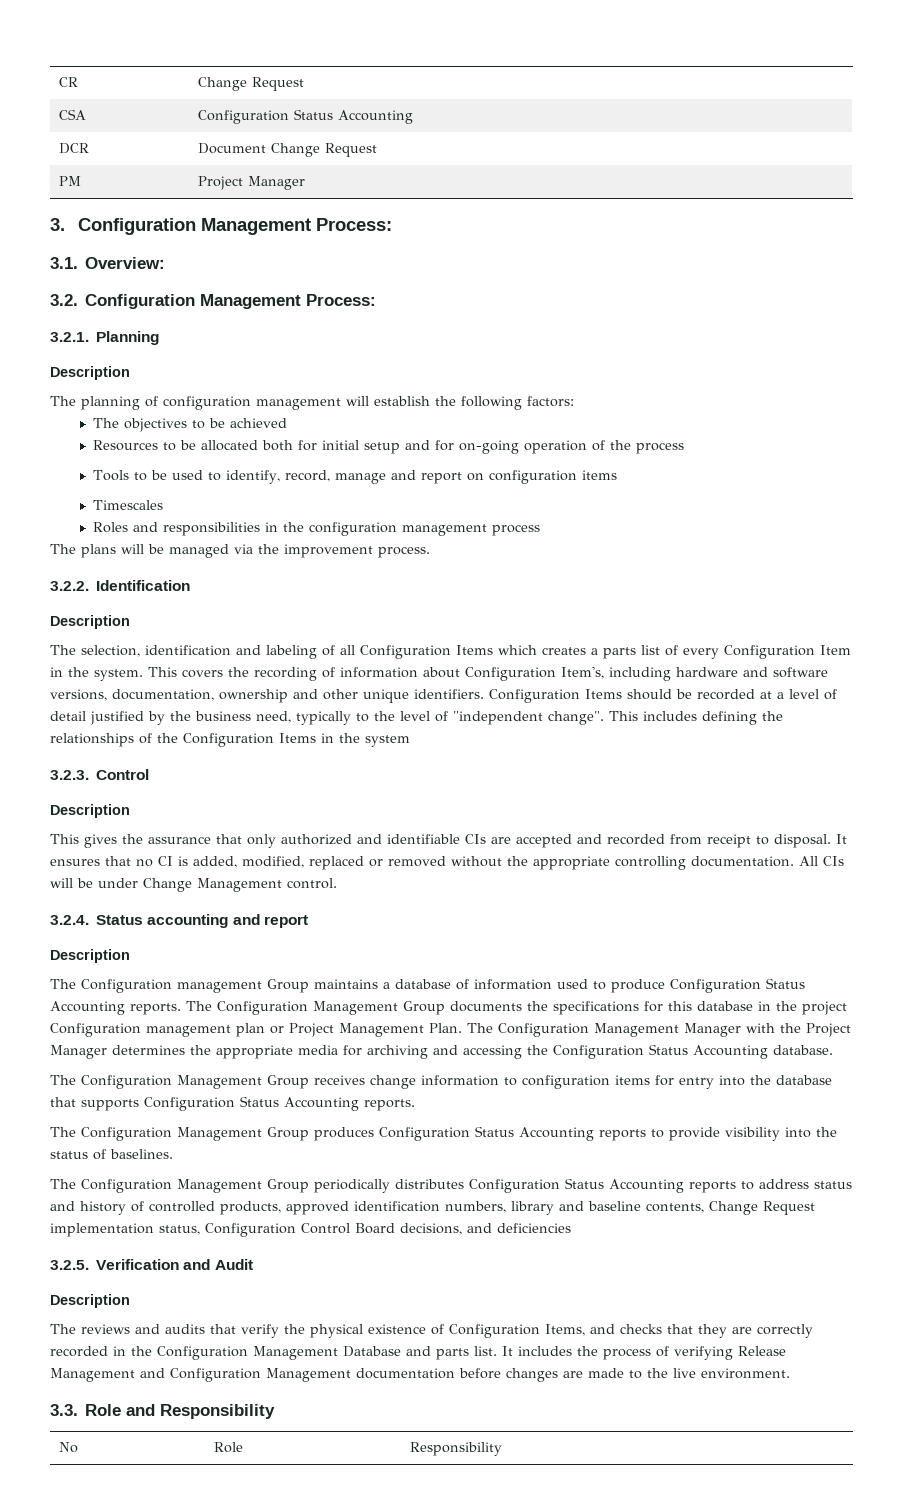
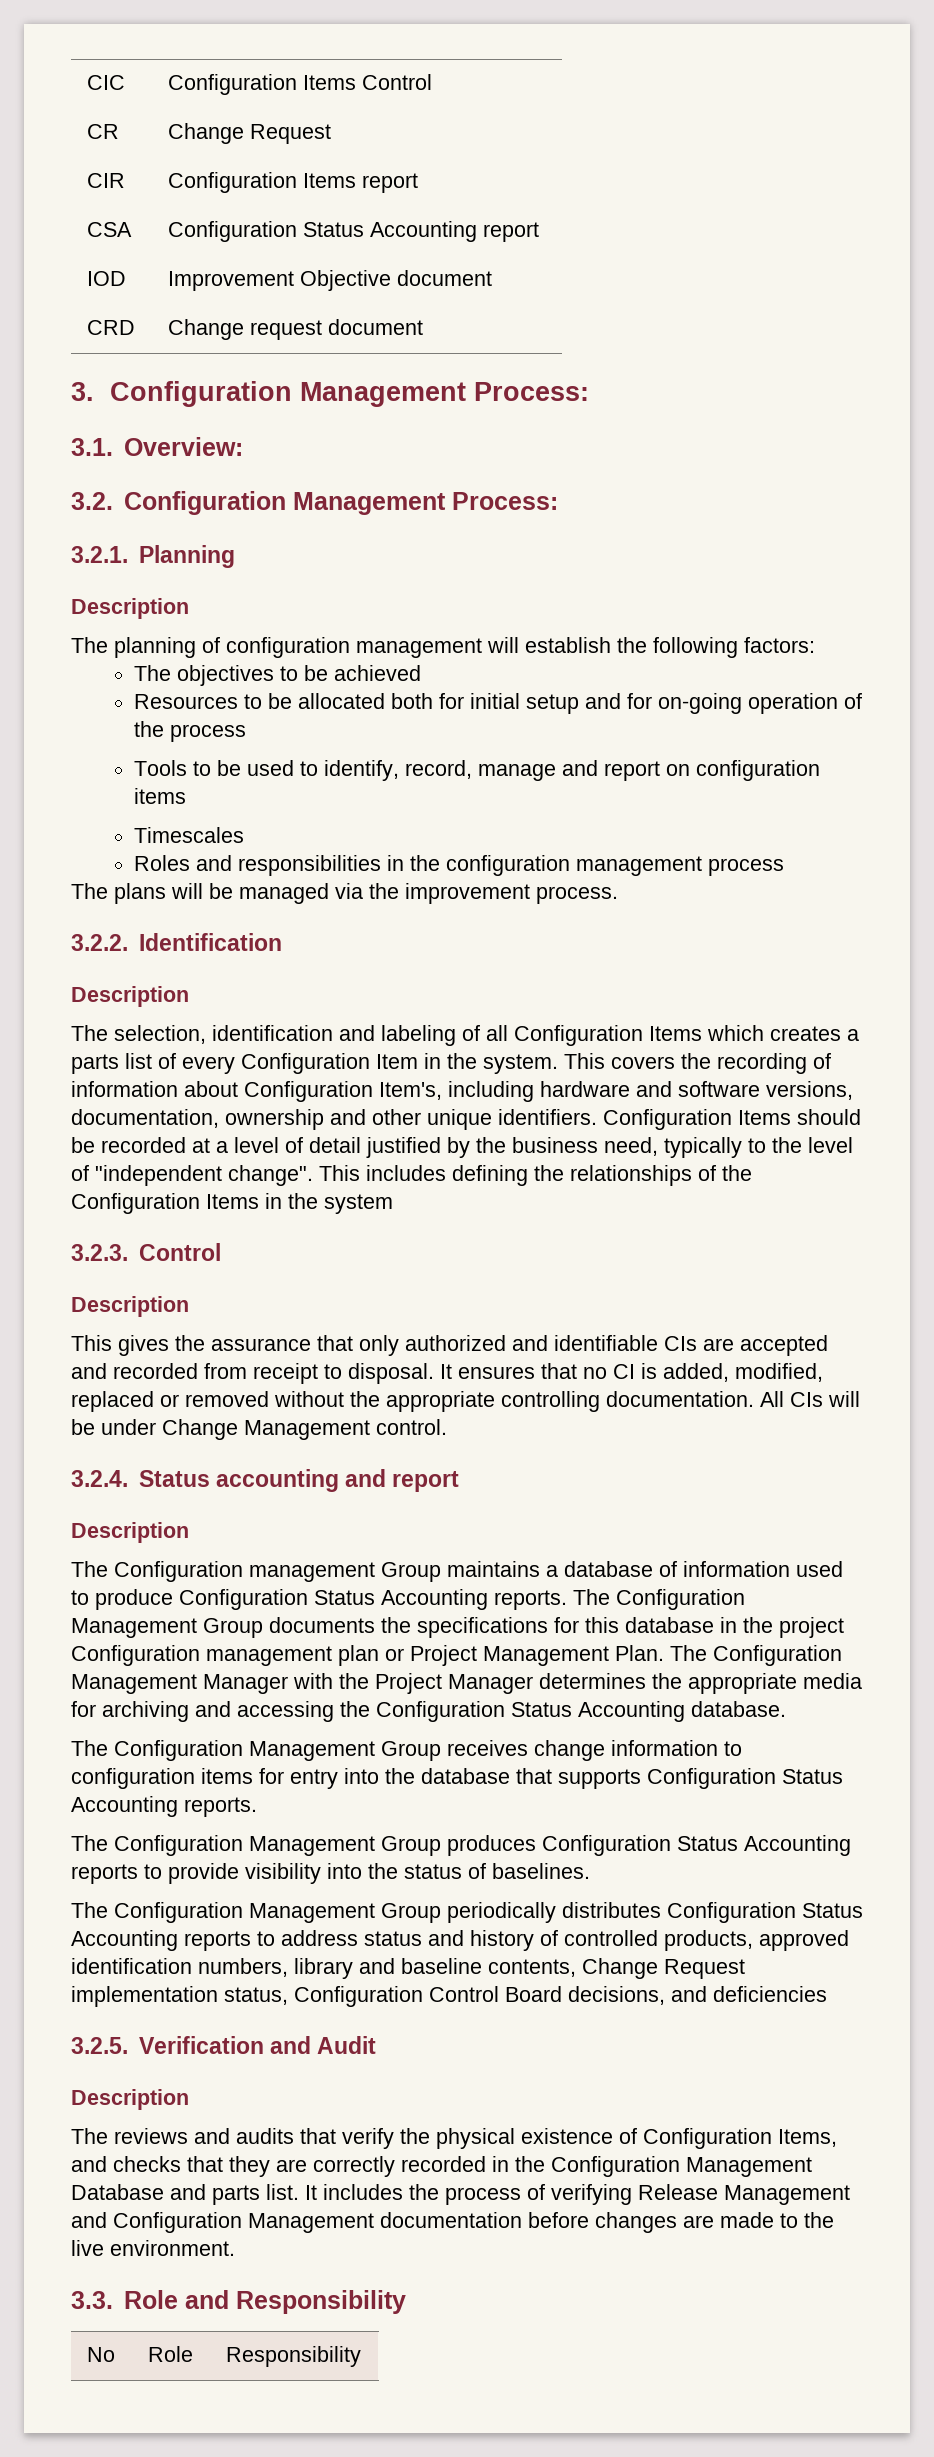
+ CIC | Configuration Items Control
+ CIR | Configuration Items report
- CSA | Configuration Status Accounting
- DCR | Document Change Request
- PM | Project Manager
+ CSA | Configuration Status Accounting report
+ IOD | Improvement Objective document
+ CRD | Change request document

